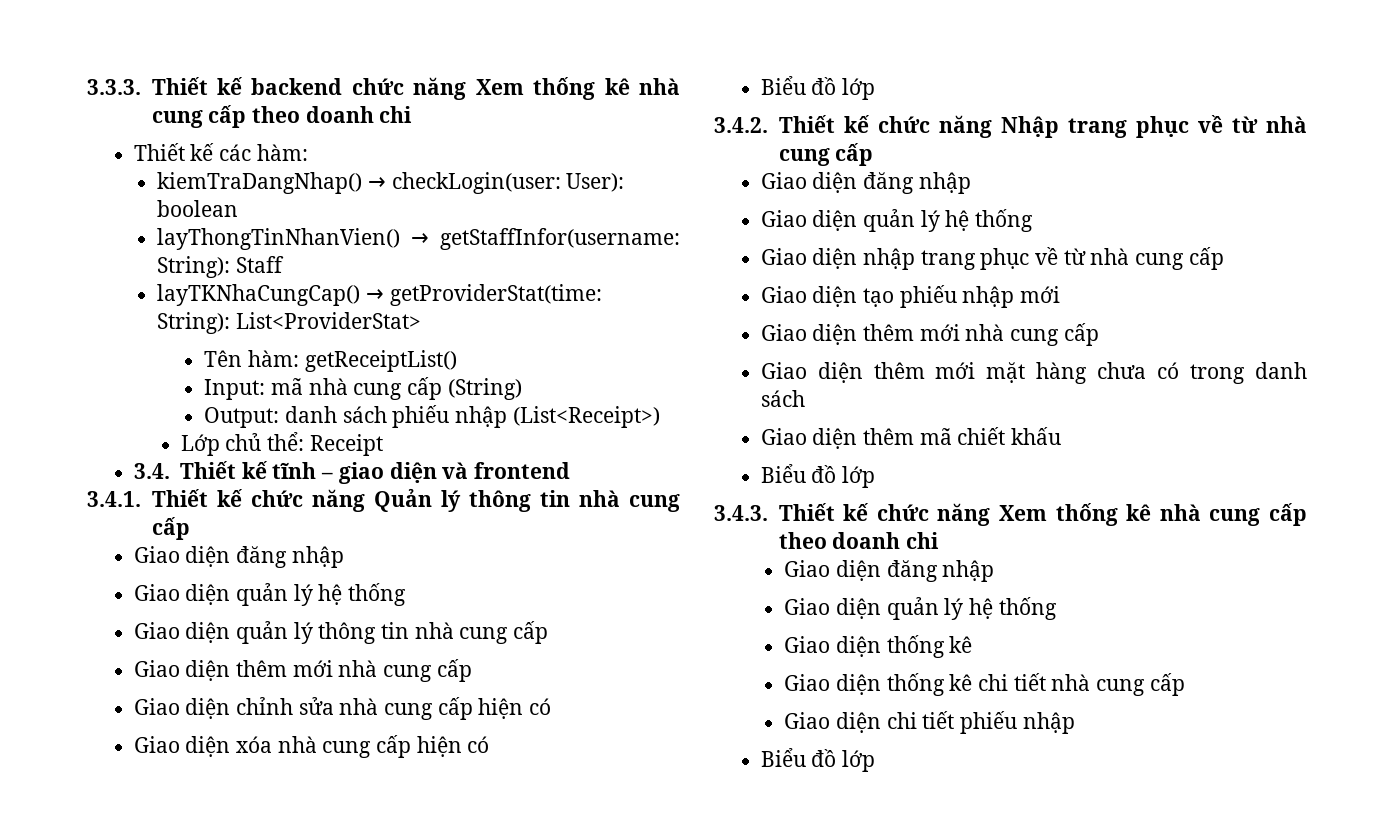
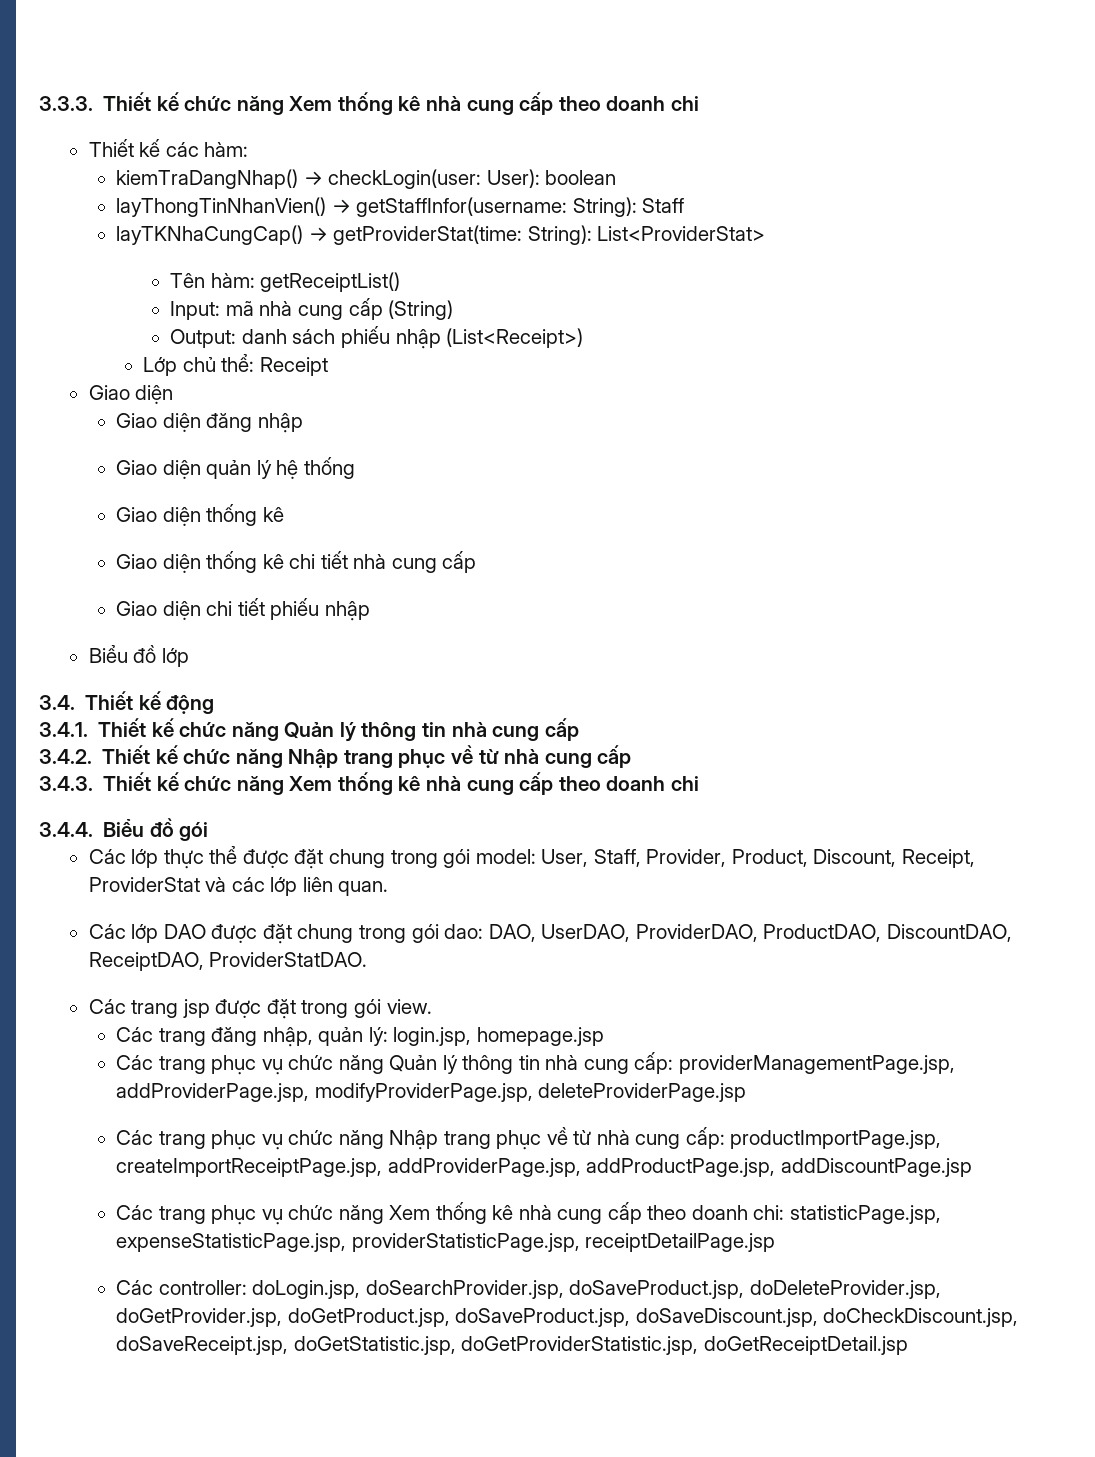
- 3.3.3. Thiết kế backend chức năng Xem thống kê nhà cung cấp theo doanh chi
+ 3.3.3. Thiết kế chức năng Xem thống kê nhà cung cấp theo doanh chi
  Lớp chủ thể: Receipt
- 3.4. Thiết kế tĩnh – giao diện và frontend
- 3.4.1. Thiết kế chức năng Quản lý thông tin nhà cung cấp
- Giao diện đăng nhập
- Giao diện quản lý hệ thống
- Giao diện quản lý thông tin nhà cung cấp
- Giao diện thêm mới nhà cung cấp
- Giao diện chỉnh sửa nhà cung cấp hiện có
- Giao diện xóa nhà cung cấp hiện có
- Biểu đồ lớp
- 3.4.2. Thiết kế chức năng Nhập trang phục về từ nhà cung cấp
- Giao diện đăng nhập
- Giao diện quản lý hệ thống
- Giao diện nhập trang phục về từ nhà cung cấp
- Giao diện tạo phiếu nhập mới
- Giao diện thêm mới nhà cung cấp
- Giao diện thêm mới mặt hàng chưa có trong danh sách
- Giao diện thêm mã chiết khấu
- Biểu đồ lớp
- 3.4.3. Thiết kế chức năng Xem thống kê nhà cung cấp theo doanh chi
+ Giao diện
+ 3.4. Thiết kế động
+ 3.4.1. Thiết kế chức năng Quản lý thông tin nhà cung cấp
+ 3.4.2. Thiết kế chức năng Nhập trang phục về từ nhà cung cấp
+ 3.4.3. Thiết kế chức năng Xem thống kê nhà cung cấp theo doanh chi
+ 3.4.4. Biểu đồ gói
+ Các lớp thực thể được đặt chung trong gói model: User, Staff, Provider, Product, Discount, Receipt, ProviderStat và các lớp liên quan.
+ Các lớp DAO được đặt chung trong gói dao: DAO, UserDAO, ProviderDAO, ProductDAO, DiscountDAO, ReceiptDAO, ProviderStatDAO.
+ Các trang jsp được đặt trong gói view.
+ Các trang đăng nhập, quản lý: login.jsp, homepage.jsp
+ Các trang phục vụ chức năng Quản lý thông tin nhà cung cấp: providerManagementPage.jsp, addProviderPage.jsp, modifyProviderPage.jsp, deleteProviderPage.jsp
+ Các trang phục vụ chức năng Nhập trang phục về từ nhà cung cấp: productImportPage.jsp, createImportReceiptPage.jsp, addProviderPage.jsp, addProductPage.jsp, addDiscountPage.jsp
+ Các trang phục vụ chức năng Xem thống kê nhà cung cấp theo doanh chi: statisticPage.jsp, expenseStatisticPage.jsp, providerStatisticPage.jsp, receiptDetailPage.jsp
+ Các controller: doLogin.jsp, doSearchProvider.jsp, doSaveProduct.jsp, doDeleteProvider.jsp, doGetProvider.jsp, doGetProduct.jsp, doSaveProduct.jsp, doSaveDiscount.jsp, doCheckDiscount.jsp, doSaveReceipt.jsp, doGetStatistic.jsp, doGetProviderStatistic.jsp, doGetReceiptDetail.jsp

